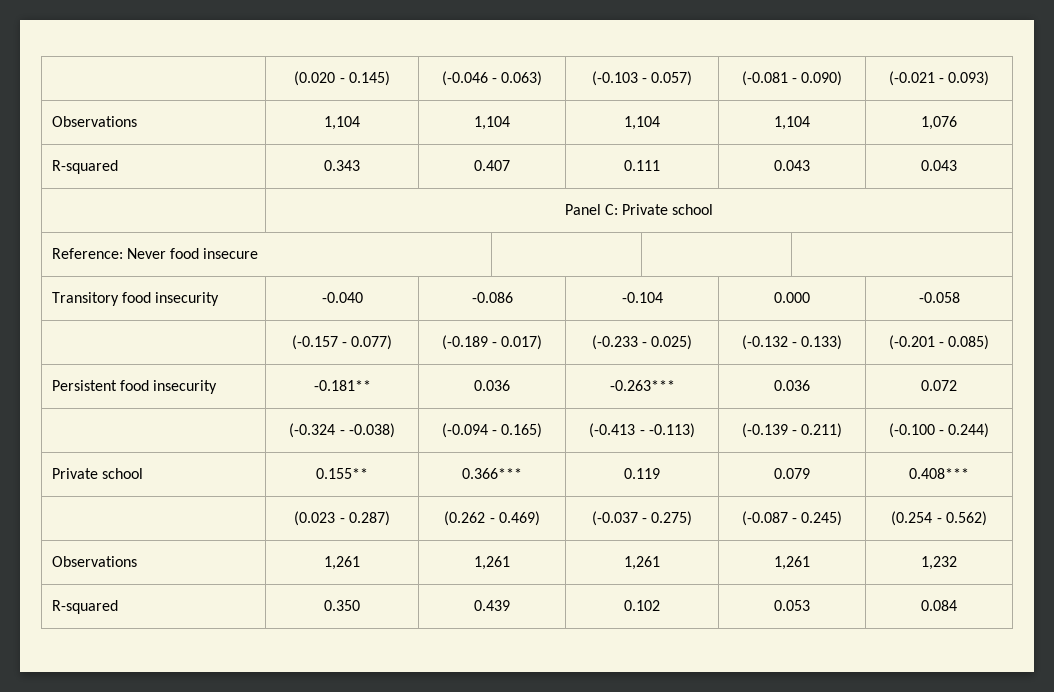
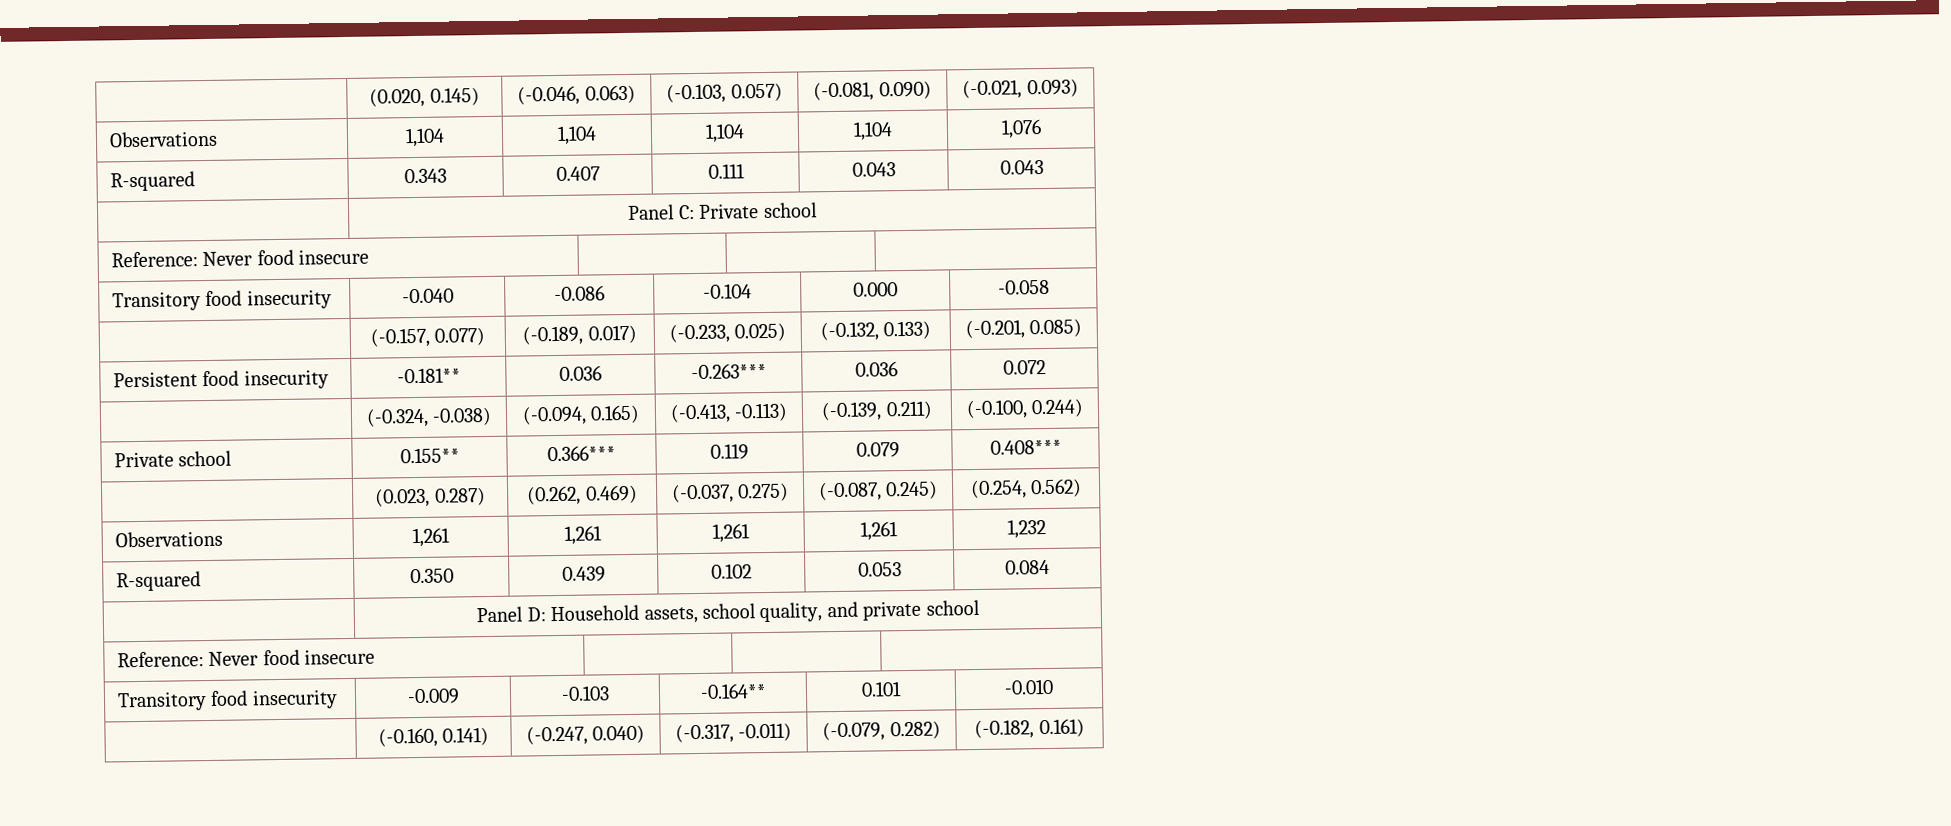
- | (0.020 - 0.145) | (-0.046 - 0.063) | (-0.103 - 0.057) | (-0.081 - 0.090) | (-0.021 - 0.093)
+ | (0.020, 0.145) | (-0.046, 0.063) | (-0.103, 0.057) | (-0.081, 0.090) | (-0.021, 0.093)
- | (-0.157 - 0.077) | (-0.189 - 0.017) | (-0.233 - 0.025) | (-0.132 - 0.133) | (-0.201 - 0.085)
+ | (-0.157, 0.077) | (-0.189, 0.017) | (-0.233, 0.025) | (-0.132, 0.133) | (-0.201, 0.085)
- | (-0.324 - -0.038) | (-0.094 - 0.165) | (-0.413 - -0.113) | (-0.139 - 0.211) | (-0.100 - 0.244)
+ | (-0.324, -0.038) | (-0.094, 0.165) | (-0.413, -0.113) | (-0.139, 0.211) | (-0.100, 0.244)
- | (0.023 - 0.287) | (0.262 - 0.469) | (-0.037 - 0.275) | (-0.087 - 0.245) | (0.254 - 0.562)
+ | (0.023, 0.287) | (0.262, 0.469) | (-0.037, 0.275) | (-0.087, 0.245) | (0.254, 0.562)
+ | Panel D: Household assets, school quality, and private school
+ Reference: Never food insecure | | |
+ Transitory food insecurity | -0.009 | -0.103 | -0.164** | 0.101 | -0.010
+ | (-0.160, 0.141) | (-0.247, 0.040) | (-0.317, -0.011) | (-0.079, 0.282) | (-0.182, 0.161)

